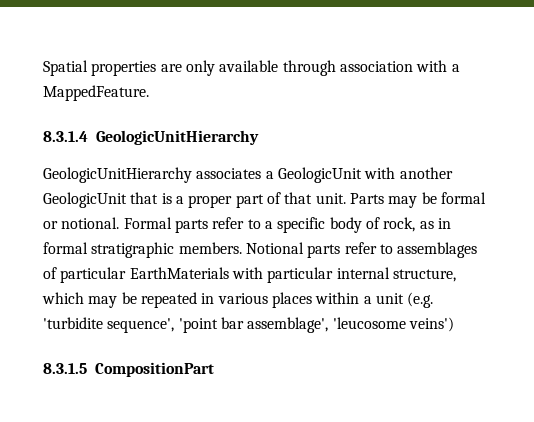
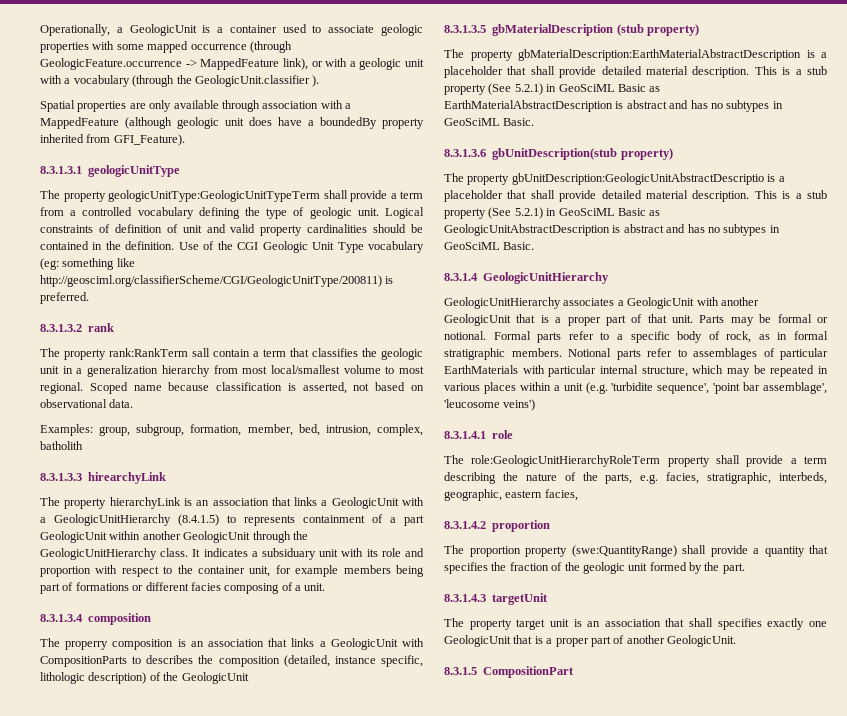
+ Operationally, a GeologicUnit is a container used to associate geologic properties with some mapped occurrence (through GeologicFeature.occurrence -> MappedFeature link), or with a geologic unit with a vocabulary (through the GeologicUnit.classifier ).
- Spatial properties are only available through association with a MappedFeature.
+ Spatial properties are only available through association with a MappedFeature (although geologic unit does have a boundedBy property inherited from GFI_Feature).
+ 8.3.1.3.1 geologicUnitType
+ The property geologicUnitType:GeologicUnitTypeTerm shall provide a term from a controlled vocabulary defining the type of geologic unit. Logical constraints of definition of unit and valid property cardinalities should be contained in the definition. Use of the CGI Geologic Unit Type vocabulary (eg: something like http://geosciml.org/classifierScheme/CGI/GeologicUnitType/200811) is preferred.
+ 8.3.1.3.2 rank
+ The property rank:RankTerm sall contain a term that classifies the geologic unit in a generalization hierarchy from most local/smallest volume to most regional. Scoped name because classification is asserted, not based on observational data.
+ Examples: group, subgroup, formation, member, bed, intrusion, complex, batholith
+ 8.3.1.3.3 hirearchyLink
+ The property hierarchyLink is an association that links a GeologicUnit with a GeologicUnitHierarchy (8.4.1.5) to represents containment of a part GeologicUnit within another GeologicUnit through the GeologicUnitHierarchy class. It indicates a subsiduary unit with its role and proportion with respect to the container unit, for example members being part of formations or different facies composing of a unit.
+ 8.3.1.3.4 composition
+ The properry composition is an association that links a GeologicUnit with CompositionParts to describes the composition (detailed, instance specific, lithologic description) of the GeologicUnit
+ 8.3.1.3.5 gbMaterialDescription (stub property)
+ The property gbMaterialDescription:EarthMaterialAbstractDescription is a placeholder that shall provide detailed material description. This is a stub property (See 5.2.1) in GeoSciML Basic as EarthMaterialAbstractDescription is abstract and has no subtypes in GeoSciML Basic.
+ 8.3.1.3.6 gbUnitDescription(stub property)
+ The property gbUnitDescription:GeologicUnitAbstractDescriptio is a placeholder that shall provide detailed material description. This is a stub property (See 5.2.1) in GeoSciML Basic as GeologicUnitAbstractDescription is abstract and has no subtypes in GeoSciML Basic.
+ 8.3.1.4.1 role
+ The role:GeologicUnitHierarchyRoleTerm property shall provide a term describing the nature of the parts, e.g. facies, stratigraphic, interbeds, geographic, eastern facies,
+ 8.3.1.4.2 proportion
+ The proportion property (swe:QuantityRange) shall provide a quantity that specifies the fraction of the geologic unit formed by the part.
+ 8.3.1.4.3 targetUnit
+ The property target unit is an association that shall specifies exactly one GeologicUnit that is a proper part of another GeologicUnit.

